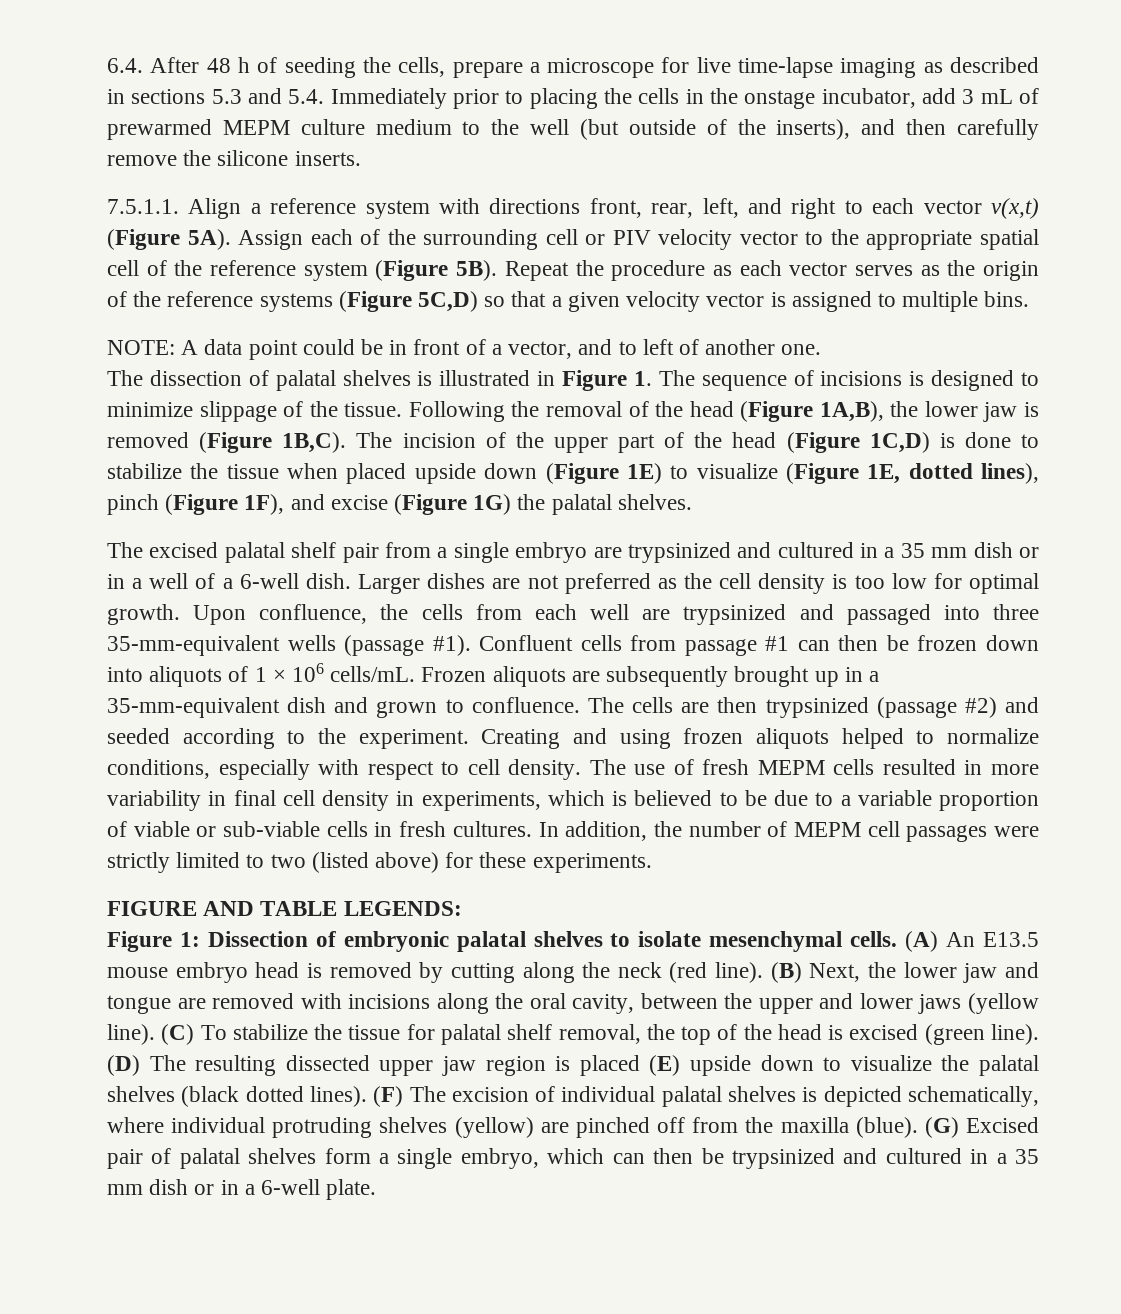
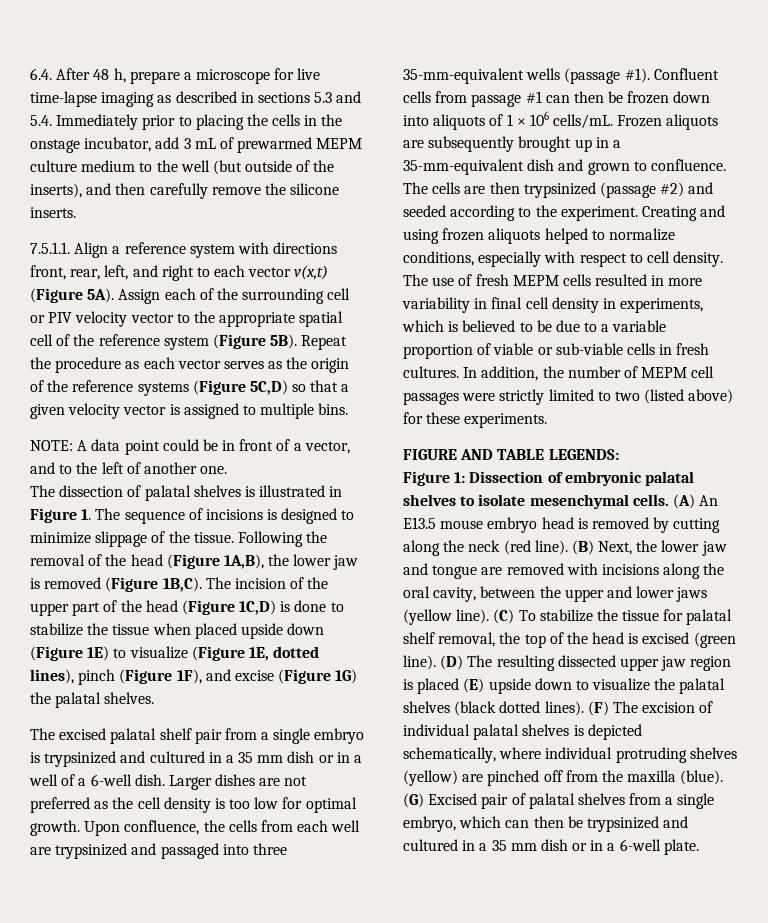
- 6.4. After 48 h of seeding the cells, prepare a microscope for live time-lapse imaging as described in sections 5.3 and 5.4. Immediately prior to placing the cells in the onstage incubator, add 3 mL of prewarmed MEPM culture medium to the well (but outside of the inserts), and then carefully remove the silicone inserts.
+ 6.4. After 48 h, prepare a microscope for live time-lapse imaging as described in sections 5.3 and 5.4. Immediately prior to placing the cells in the onstage incubator, add 3 mL of prewarmed MEPM culture medium to the well (but outside of the inserts), and then carefully remove the silicone inserts.
- NOTE: A data point could be in front of a vector, and to left of another one.
+ NOTE: A data point could be in front of a vector, and to the left of another one.
- The excised palatal shelf pair from a single embryo are trypsinized and cultured in a 35 mm dish or in a well of a 6-well dish.
+ The excised palatal shelf pair from a single embryo is trypsinized and cultured in a 35 mm dish or in a well of a 6-well dish.
- (G) Excised pair of palatal shelves form a single embryo, which can then be trypsinized and cultured in a 35 mm dish or in a 6-well plate.
+ (G) Excised pair of palatal shelves from a single embryo, which can then be trypsinized and cultured in a 35 mm dish or in a 6-well plate.

